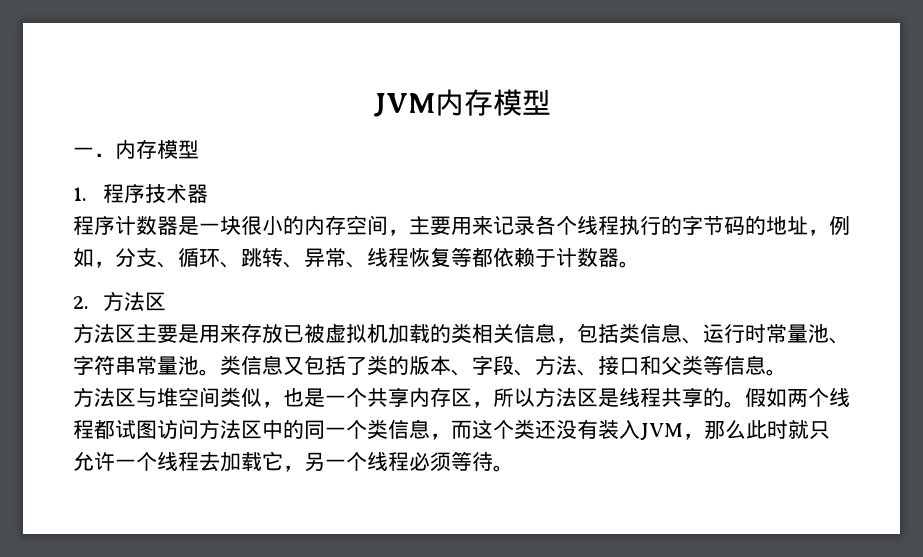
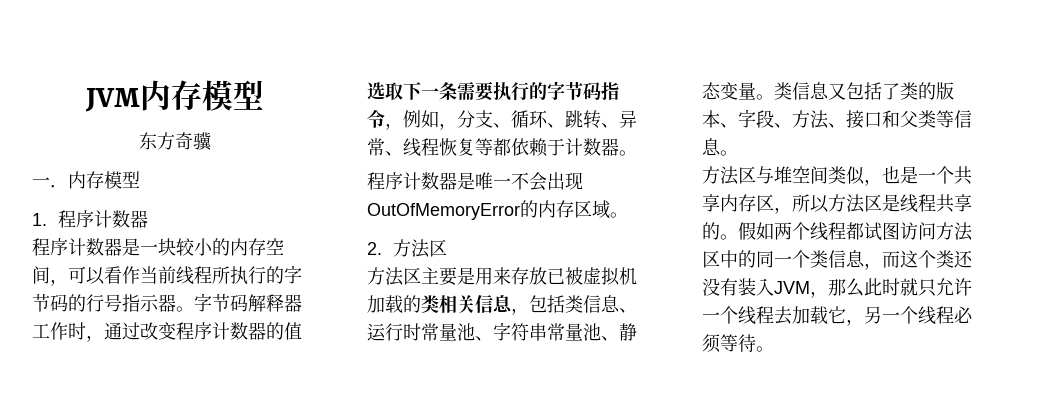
+ 东方奇骥
- 1.程序技术器
+ 1.程序计数器
- 程序计数器是一块很小的内存空间，主要用来记录各个线程执行的字节码的地址，例如，分支、循环、跳转、异常、线程恢复等都依赖于计数器。
+ 程序计数器是一块较小的内存空间，可以看作当前线程所执行的字节码的行号指示器。字节码解释器工作时，通过改变程序计数器的值选取下一条需要执行的字节码指令，例如，分支、循环、跳转、异常、线程恢复等都依赖于计数器。
+ 程序计数器是唯一不会出现OutOfMemoryError的内存区域。
- 方法区主要是用来存放已被虚拟机加载的类相关信息，包括类信息、运行时常量池、字符串常量池。
+ 方法区主要是用来存放已被虚拟机加载的类相关信息，包括类信息、运行时常量池、字符串常量池、静态变量。

